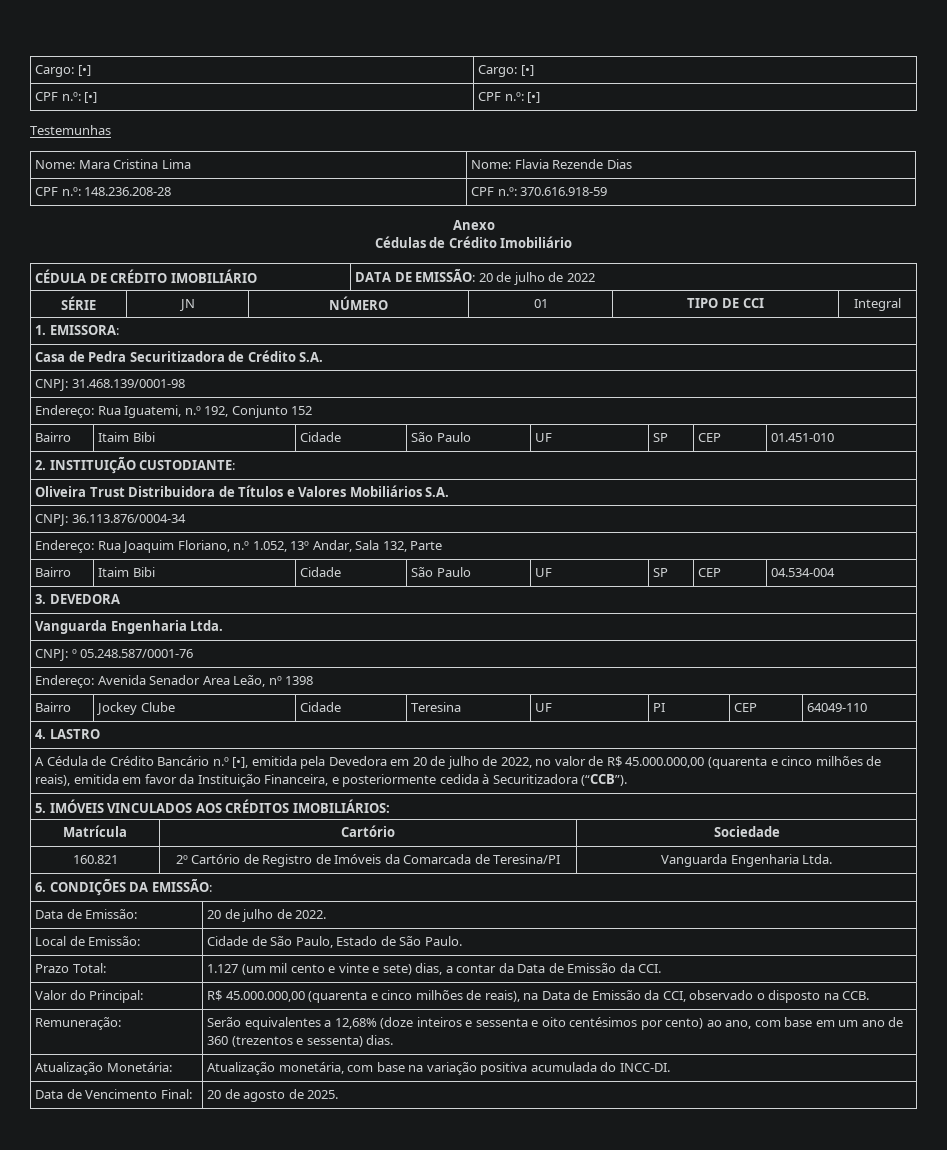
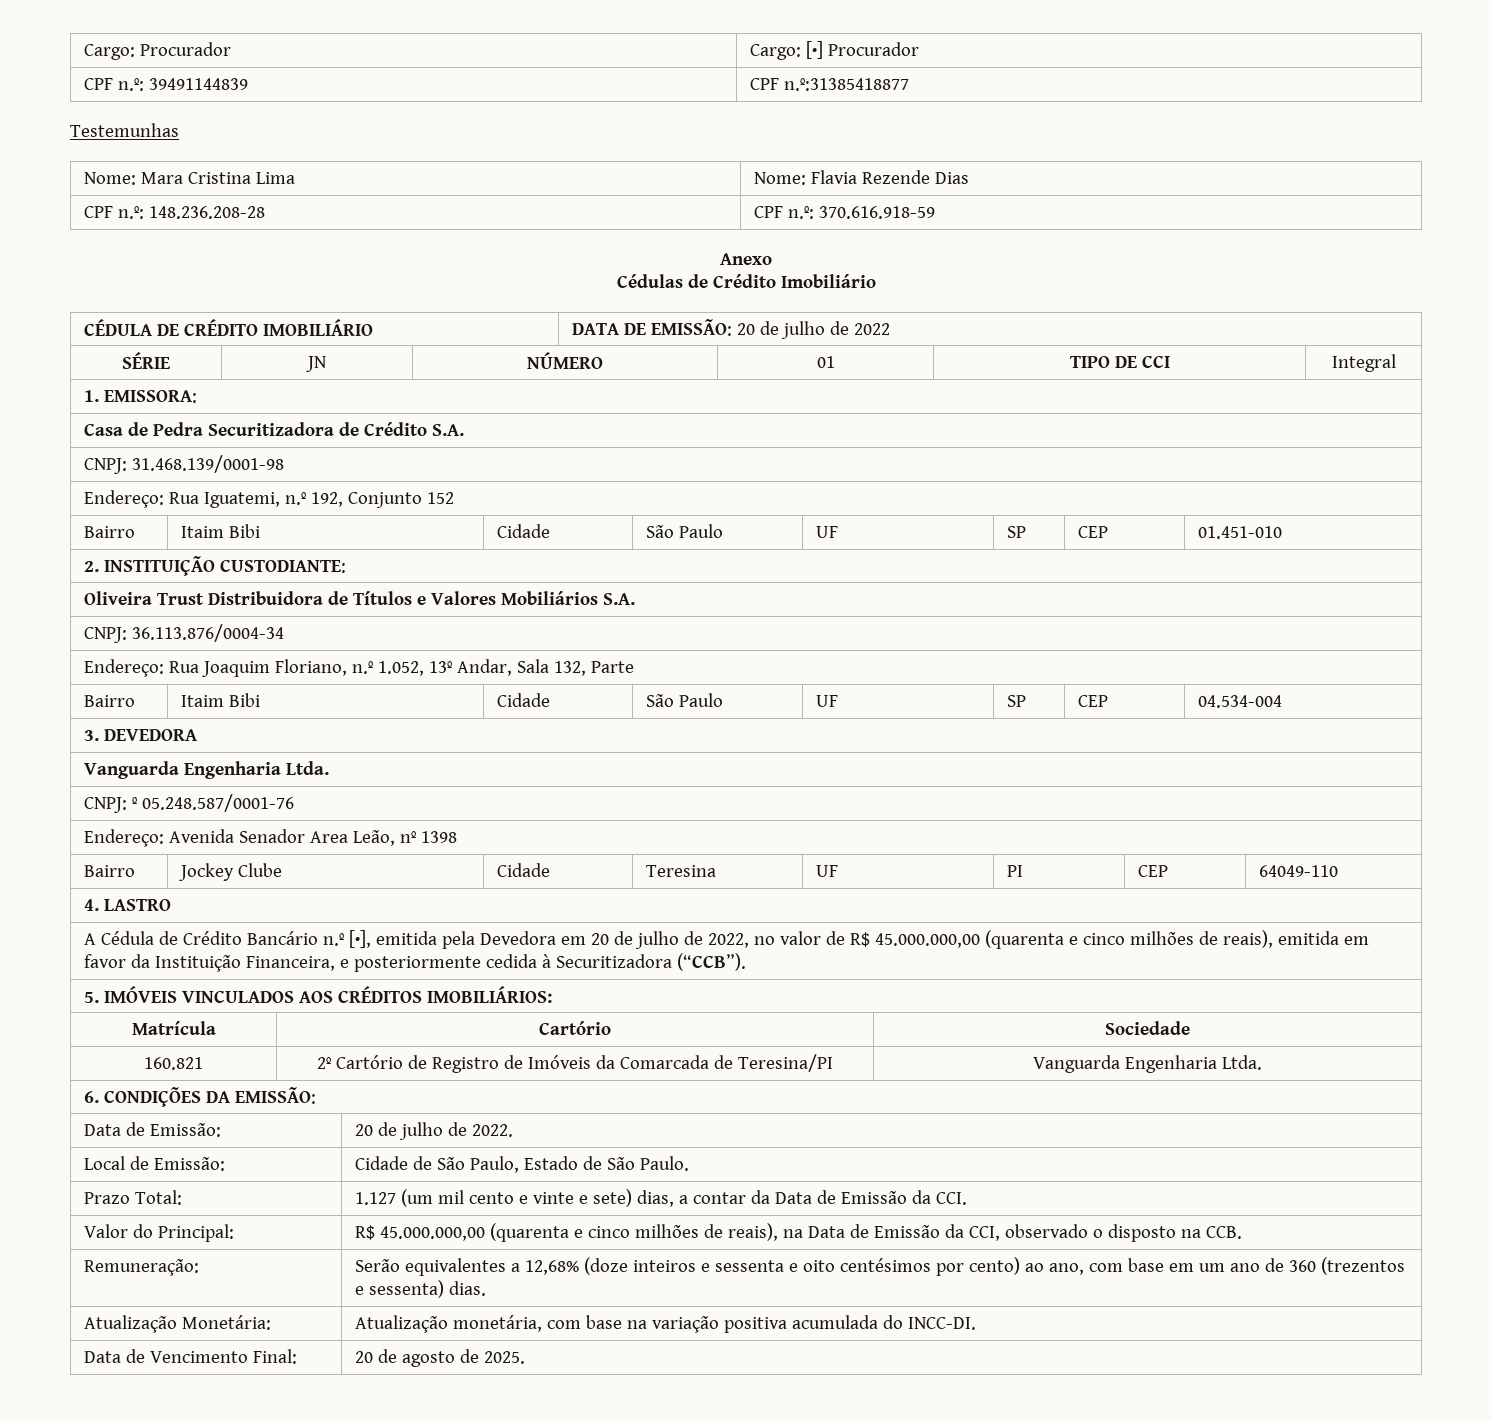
- Cargo: [•] | Cargo: [•]
- CPF n.º: [•] | CPF n.º: [•]
+ Cargo: Procurador | Cargo: [•] Procurador
+ CPF n.º: 39491144839 | CPF n.º:31385418877

